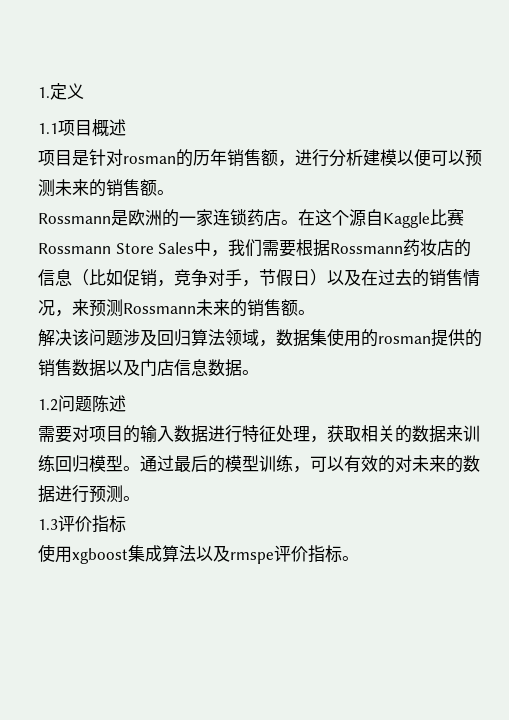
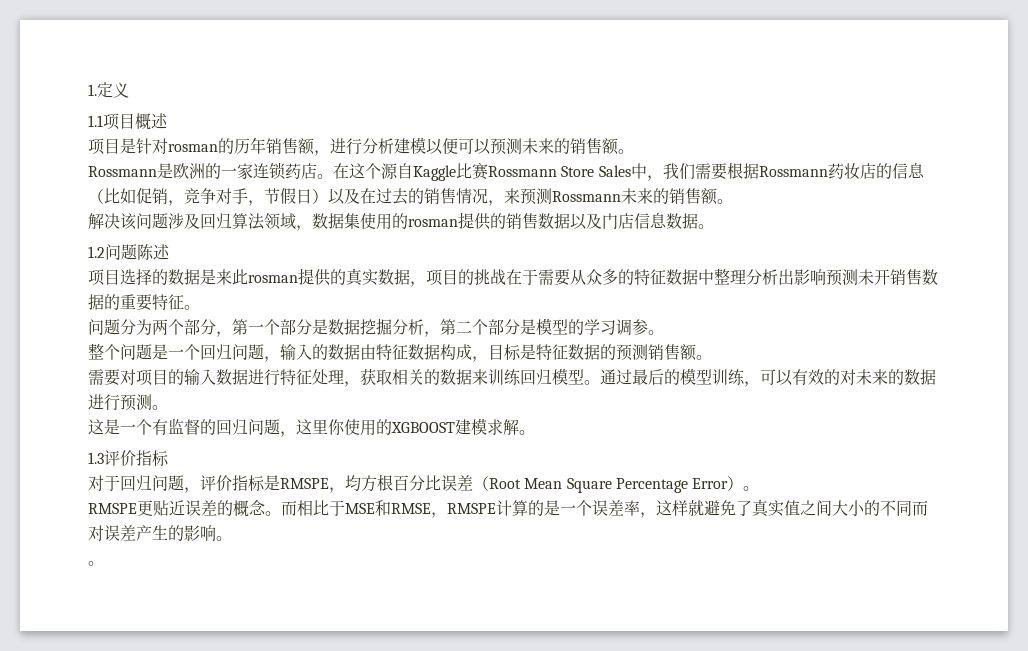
+ 项目选择的数据是来此rosman提供的真实数据，项目的挑战在于需要从众多的特征数据中整理分析出影响预测未开销售数据的重要特征。
+ 问题分为两个部分，第一个部分是数据挖掘分析，第二个部分是模型的学习调参。
+ 整个问题是一个回归问题，输入的数据由特征数据构成，目标是特征数据的预测销售额。
+ 这是一个有监督的回归问题，这里你使用的XGBOOST建模求解。
  1.3评价指标
- 使用xgboost集成算法以及rmspe评价指标。
+ 对于回归问题，评价指标是RMSPE，均方根百分比误差（Root Mean Square Percentage Error）。
+ RMSPE更贴近误差的概念。而相比于MSE和RMSE，RMSPE计算的是一个误差率，这样就避免了真实值之间大小的不同而对误差产生的影响。
+ 。

